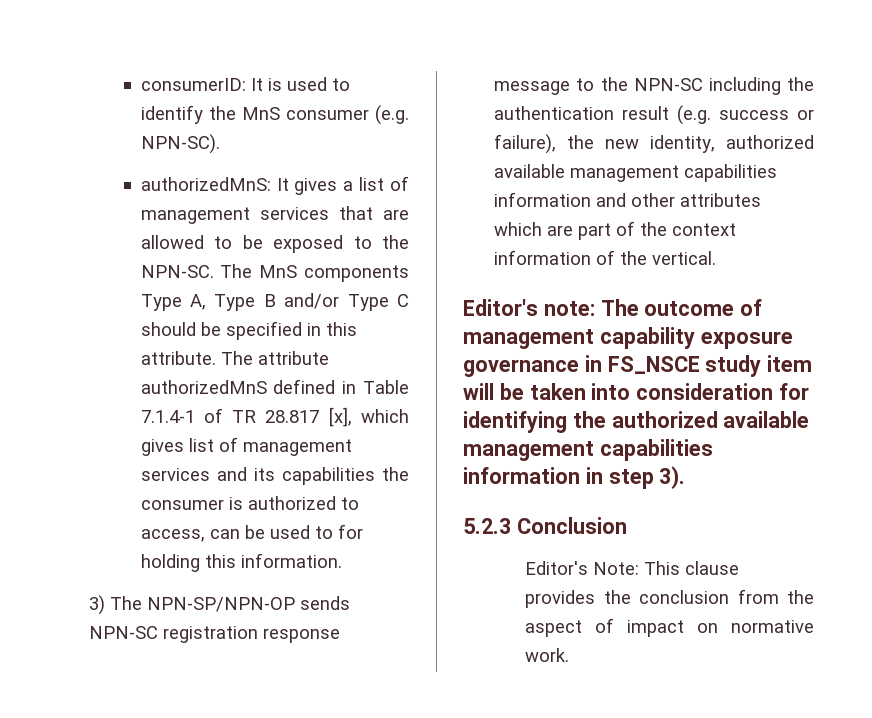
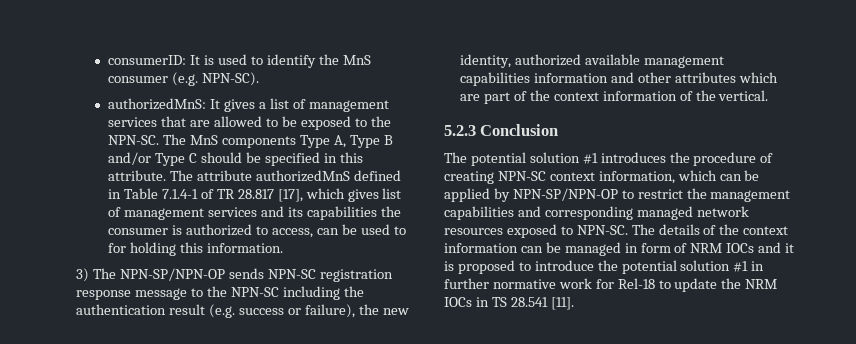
- The attribute authorizedMnS defined in Table 7.1.4-1 of TR 28.817 [x], which gives list of management services and its capabilities the consumer is authorized to access, can be used to for holding this information.
+ The attribute authorizedMnS defined in Table 7.1.4-1 of TR 28.817 [17], which gives list of management services and its capabilities the consumer is authorized to access, can be used to for holding this information.
- Editor's note: The outcome of management capability exposure governance in FS_NSCE study item will be taken into consideration for identifying the authorized available management capabilities information in step 3).
  5.2.3 Conclusion
- Editor's Note: This clause provides the conclusion from the aspect of impact on normative work.
+ The potential solution #1 introduces the procedure of creating NPN-SC context information, which can be applied by NPN-SP/NPN-OP to restrict the management capabilities and corresponding managed network resources exposed to NPN-SC. The details of the context information can be managed in form of NRM IOCs and it is proposed to introduce the potential solution #1 in further normative work for Rel-18 to update the NRM IOCs in TS 28.541 [11].

